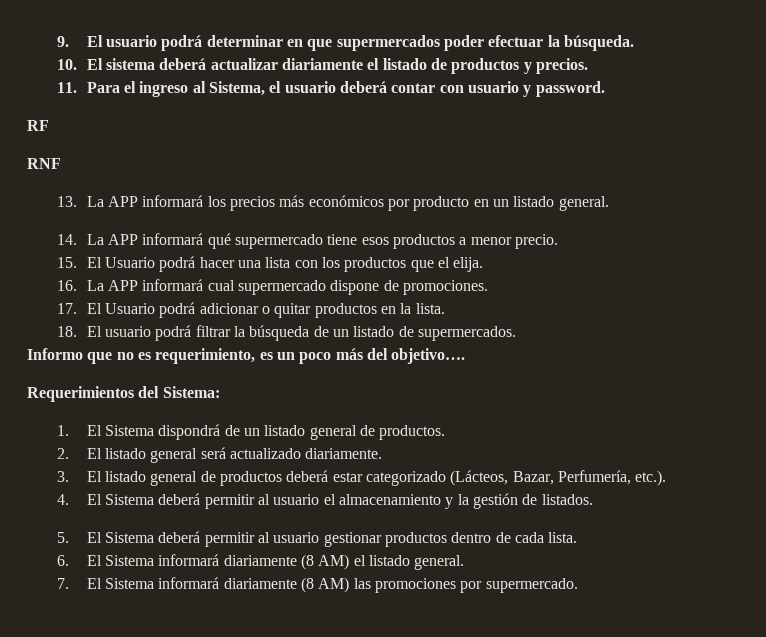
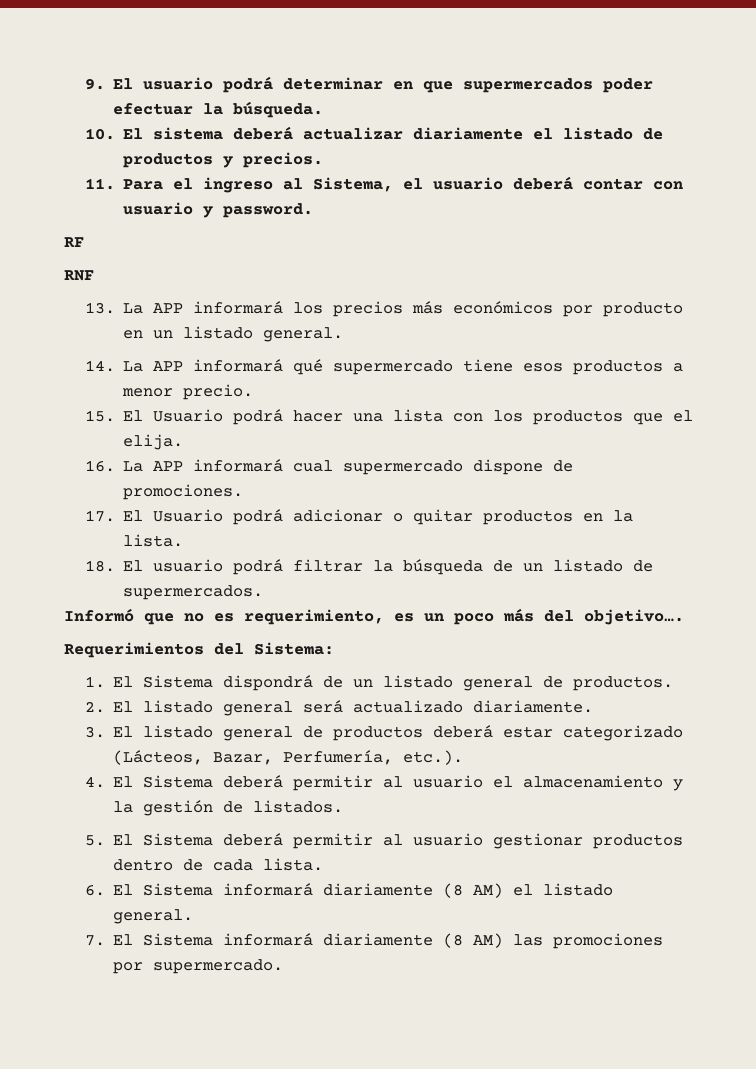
- Informo que no es requerimiento, es un poco más del objetivo….
+ Informó que no es requerimiento, es un poco más del objetivo….

